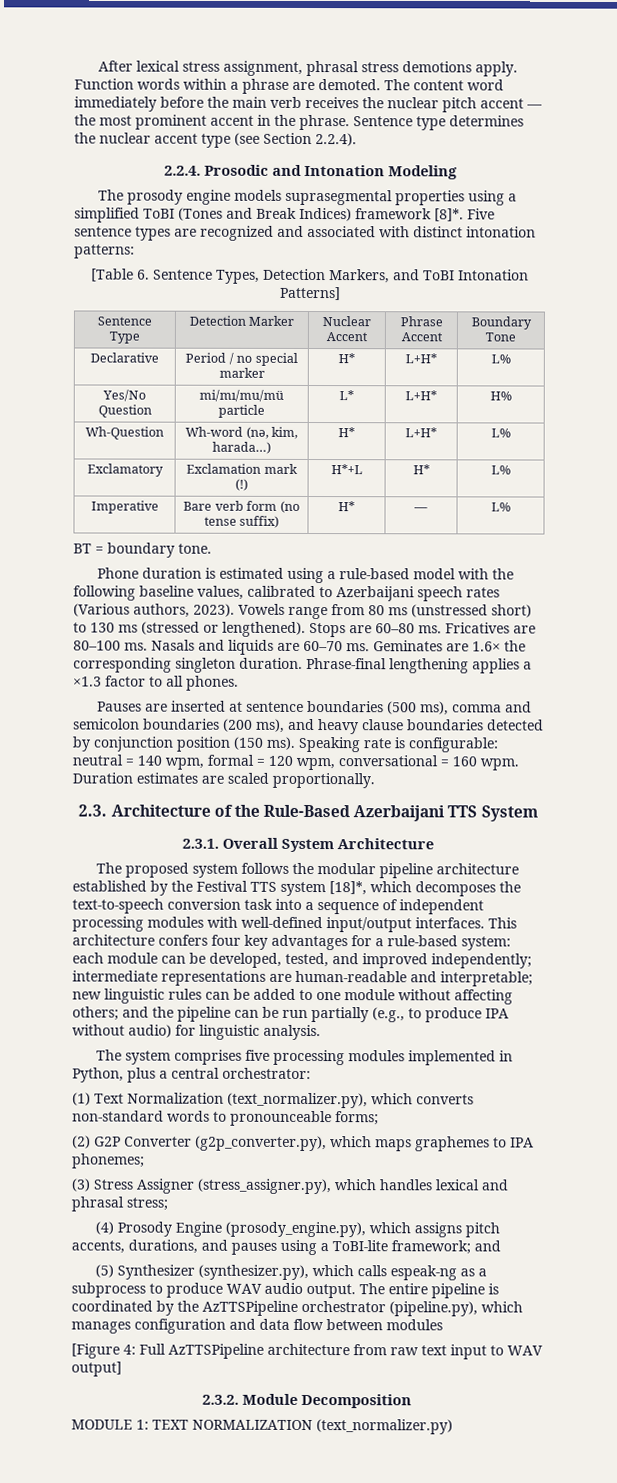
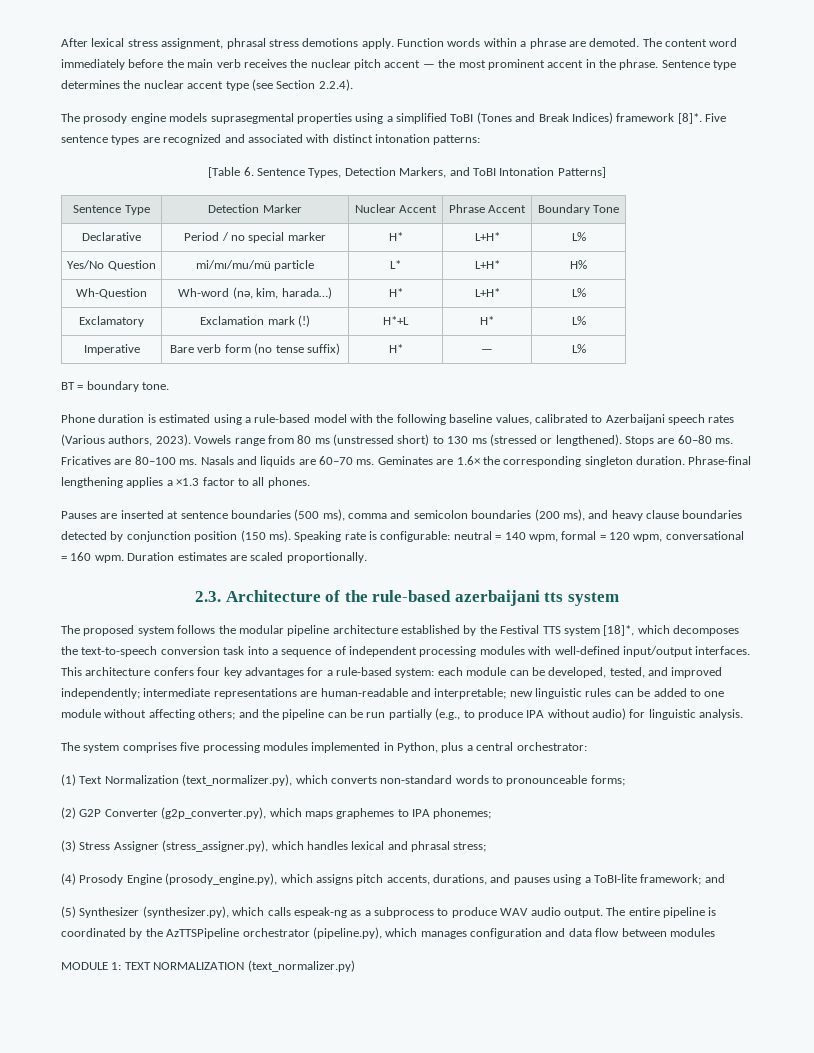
- 2.2.4. Prosodic and Intonation Modeling
- 2.3. Architecture of the Rule-Based Azerbaijani TTS System
- 2.3.1. Overall System Architecture
+ 2.3. Architecture of the rule-based azerbaijani tts system
- [Figure 4: Full AzTTSPipeline architecture from raw text input to WAV output]
- 2.3.2. Module Decomposition

